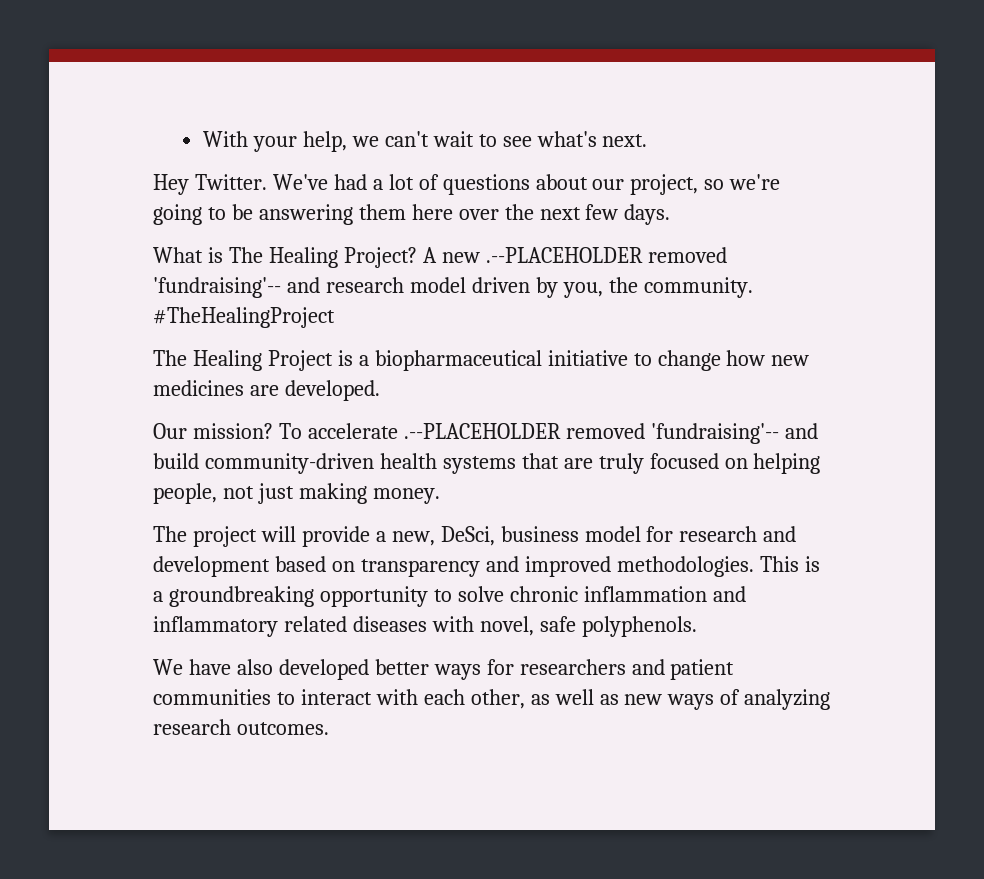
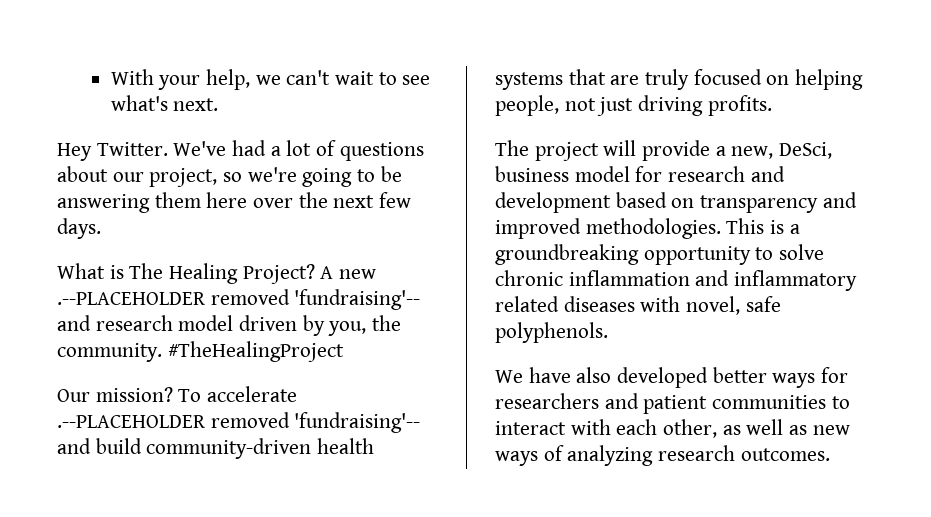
- The Healing Project is a biopharmaceutical initiative to change how new medicines are developed.
- To accelerate .--PLACEHOLDER removed 'fundraising'-- and build community-driven health systems that are truly focused on helping people, not just making money.
+ To accelerate .--PLACEHOLDER removed 'fundraising'-- and build community-driven health systems that are truly focused on helping people, not just driving profits.

